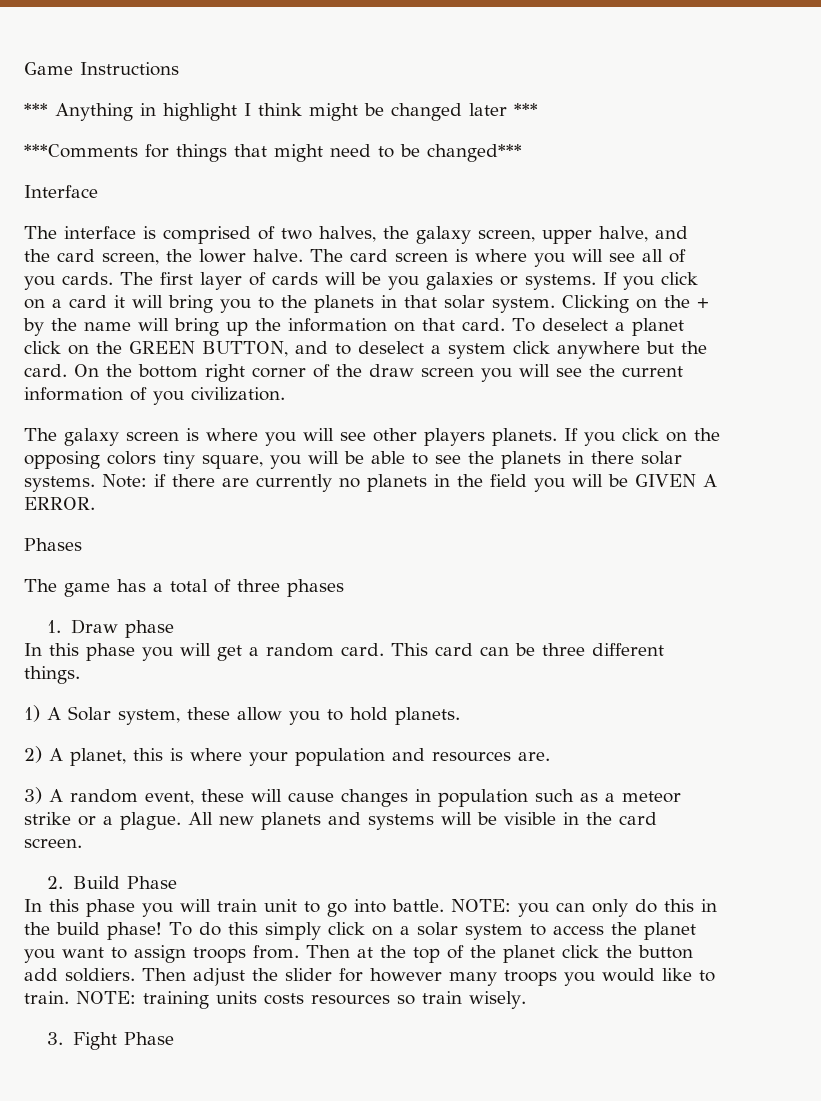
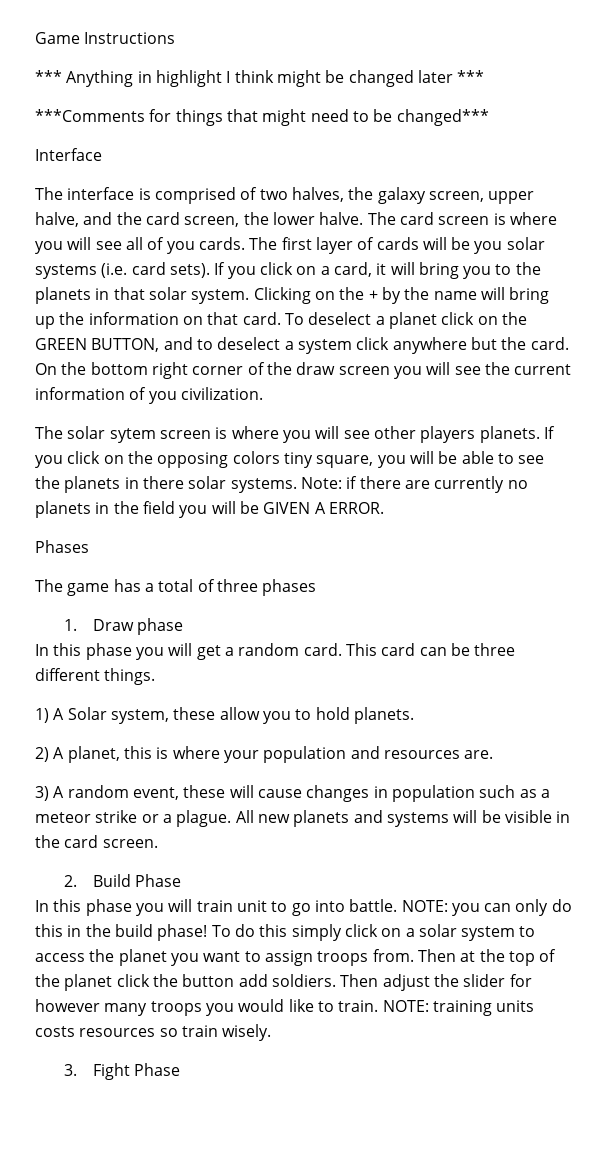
- The first layer of cards will be you galaxies or systems.
+ The first layer of cards will be you solar systems (i.e. card sets).
- If you click on a card it will bring you to the planets in that solar system.
+ If you click on a card, it will bring you to the planets in that solar system.
- The galaxy screen is where you will see other players planets.
+ The solar sytem screen is where you will see other players planets.

